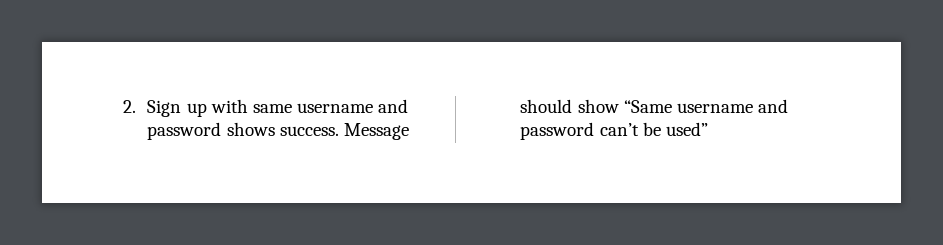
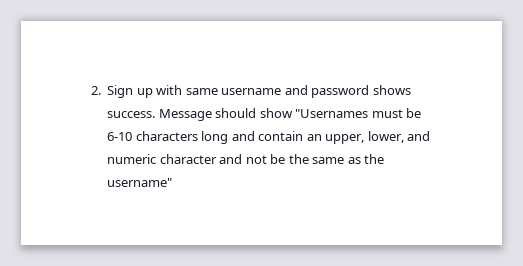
- Message should show “Same username and password can’t be used”
+ Message should show "Usernames must be 6-10 characters long and contain an upper, lower, and numeric character and not be the same as the username"

